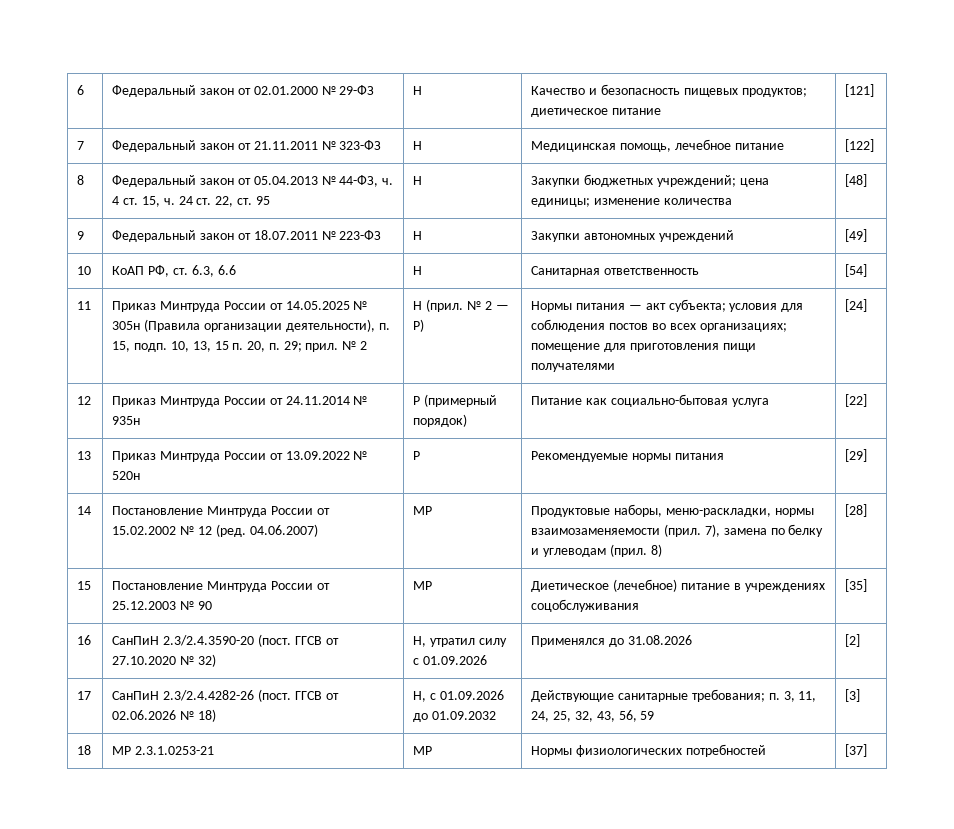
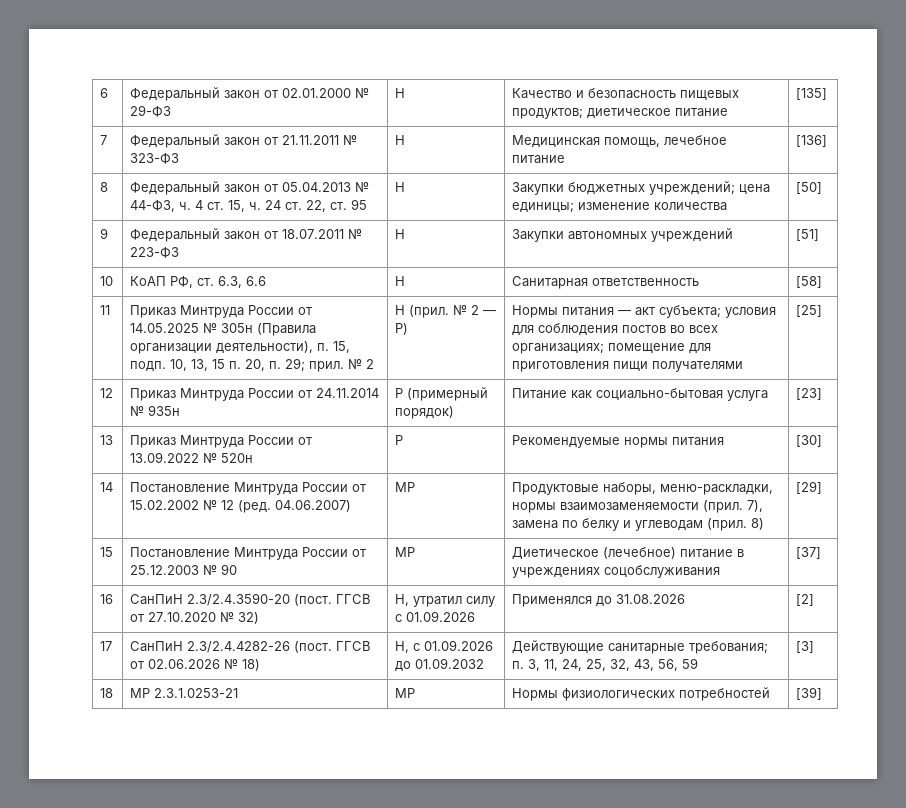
- 6 | Федеральный закон от 02.01.2000 № 29-ФЗ | Н | Качество и безопасность пищевых продуктов; диетическое питание | [121]
+ 6 | Федеральный закон от 02.01.2000 № 29-ФЗ | Н | Качество и безопасность пищевых продуктов; диетическое питание | [135]
- 7 | Федеральный закон от 21.11.2011 № 323-ФЗ | Н | Медицинская помощь, лечебное питание | [122]
+ 7 | Федеральный закон от 21.11.2011 № 323-ФЗ | Н | Медицинская помощь, лечебное питание | [136]
- 8 | Федеральный закон от 05.04.2013 № 44-ФЗ, ч. 4 ст. 15, ч. 24 ст. 22, ст. 95 | Н | Закупки бюджетных учреждений; цена единицы; изменение количества | [48]
+ 8 | Федеральный закон от 05.04.2013 № 44-ФЗ, ч. 4 ст. 15, ч. 24 ст. 22, ст. 95 | Н | Закупки бюджетных учреждений; цена единицы; изменение количества | [50]
- 9 | Федеральный закон от 18.07.2011 № 223-ФЗ | Н | Закупки автономных учреждений | [49]
+ 9 | Федеральный закон от 18.07.2011 № 223-ФЗ | Н | Закупки автономных учреждений | [51]
- 10 | КоАП РФ, ст. 6.3, 6.6 | Н | Санитарная ответственность | [54]
+ 10 | КоАП РФ, ст. 6.3, 6.6 | Н | Санитарная ответственность | [58]
- [24]
+ [25]
- 12 | Приказ Минтруда России от 24.11.2014 № 935н | Р (примерный порядок) | Питание как социально-бытовая услуга | [22]
+ 12 | Приказ Минтруда России от 24.11.2014 № 935н | Р (примерный порядок) | Питание как социально-бытовая услуга | [23]
- 13 | Приказ Минтруда России от 13.09.2022 № 520н | Р | Рекомендуемые нормы питания | [29]
+ 13 | Приказ Минтруда России от 13.09.2022 № 520н | Р | Рекомендуемые нормы питания | [30]
- 14 | Постановление Минтруда России от 15.02.2002 № 12 (ред. 04.06.2007) | МР | Продуктовые наборы, меню-раскладки, нормы взаимозаменяемости (прил. 7), замена по белку и углеводам (прил. 8) | [28]
+ 14 | Постановление Минтруда России от 15.02.2002 № 12 (ред. 04.06.2007) | МР | Продуктовые наборы, меню-раскладки, нормы взаимозаменяемости (прил. 7), замена по белку и углеводам (прил. 8) | [29]
- 15 | Постановление Минтруда России от 25.12.2003 № 90 | МР | Диетическое (лечебное) питание в учреждениях соцобслуживания | [35]
+ 15 | Постановление Минтруда России от 25.12.2003 № 90 | МР | Диетическое (лечебное) питание в учреждениях соцобслуживания | [37]
- 18 | МР 2.3.1.0253-21 | МР | Нормы физиологических потребностей | [37]
+ 18 | МР 2.3.1.0253-21 | МР | Нормы физиологических потребностей | [39]

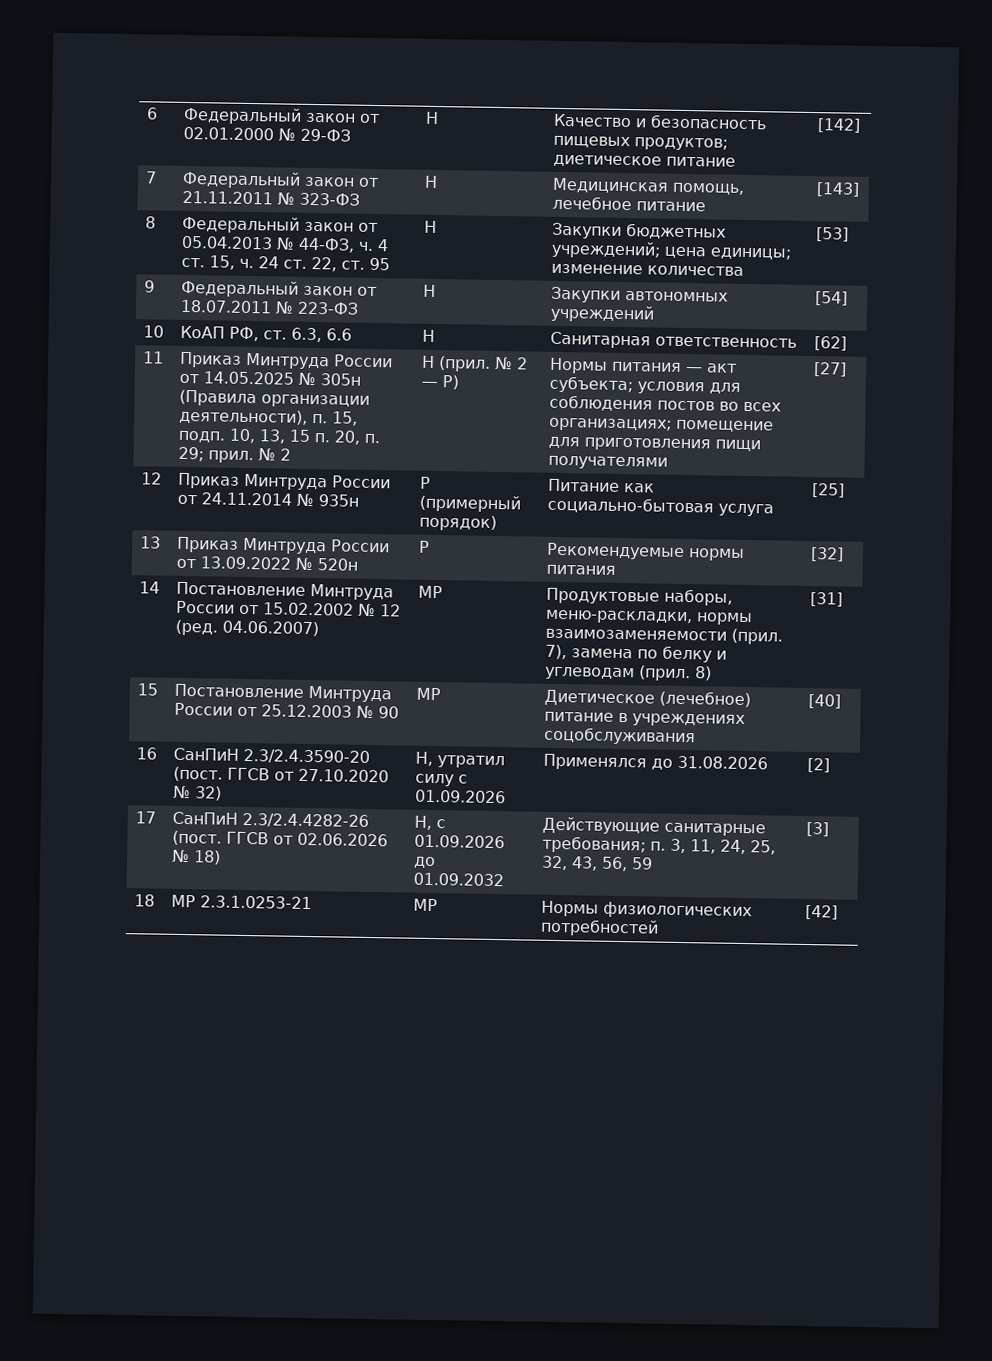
- 6 | Федеральный закон от 02.01.2000 № 29-ФЗ | Н | Качество и безопасность пищевых продуктов; диетическое питание | [135]
+ 6 | Федеральный закон от 02.01.2000 № 29-ФЗ | Н | Качество и безопасность пищевых продуктов; диетическое питание | [142]
- 7 | Федеральный закон от 21.11.2011 № 323-ФЗ | Н | Медицинская помощь, лечебное питание | [136]
+ 7 | Федеральный закон от 21.11.2011 № 323-ФЗ | Н | Медицинская помощь, лечебное питание | [143]
- 8 | Федеральный закон от 05.04.2013 № 44-ФЗ, ч. 4 ст. 15, ч. 24 ст. 22, ст. 95 | Н | Закупки бюджетных учреждений; цена единицы; изменение количества | [50]
+ 8 | Федеральный закон от 05.04.2013 № 44-ФЗ, ч. 4 ст. 15, ч. 24 ст. 22, ст. 95 | Н | Закупки бюджетных учреждений; цена единицы; изменение количества | [53]
- 9 | Федеральный закон от 18.07.2011 № 223-ФЗ | Н | Закупки автономных учреждений | [51]
+ 9 | Федеральный закон от 18.07.2011 № 223-ФЗ | Н | Закупки автономных учреждений | [54]
- 10 | КоАП РФ, ст. 6.3, 6.6 | Н | Санитарная ответственность | [58]
+ 10 | КоАП РФ, ст. 6.3, 6.6 | Н | Санитарная ответственность | [62]
- [25]
+ [27]
- 12 | Приказ Минтруда России от 24.11.2014 № 935н | Р (примерный порядок) | Питание как социально-бытовая услуга | [23]
+ 12 | Приказ Минтруда России от 24.11.2014 № 935н | Р (примерный порядок) | Питание как социально-бытовая услуга | [25]
- 13 | Приказ Минтруда России от 13.09.2022 № 520н | Р | Рекомендуемые нормы питания | [30]
+ 13 | Приказ Минтруда России от 13.09.2022 № 520н | Р | Рекомендуемые нормы питания | [32]
- 14 | Постановление Минтруда России от 15.02.2002 № 12 (ред. 04.06.2007) | МР | Продуктовые наборы, меню-раскладки, нормы взаимозаменяемости (прил. 7), замена по белку и углеводам (прил. 8) | [29]
+ 14 | Постановление Минтруда России от 15.02.2002 № 12 (ред. 04.06.2007) | МР | Продуктовые наборы, меню-раскладки, нормы взаимозаменяемости (прил. 7), замена по белку и углеводам (прил. 8) | [31]
- 15 | Постановление Минтруда России от 25.12.2003 № 90 | МР | Диетическое (лечебное) питание в учреждениях соцобслуживания | [37]
+ 15 | Постановление Минтруда России от 25.12.2003 № 90 | МР | Диетическое (лечебное) питание в учреждениях соцобслуживания | [40]
- 18 | МР 2.3.1.0253-21 | МР | Нормы физиологических потребностей | [39]
+ 18 | МР 2.3.1.0253-21 | МР | Нормы физиологических потребностей | [42]

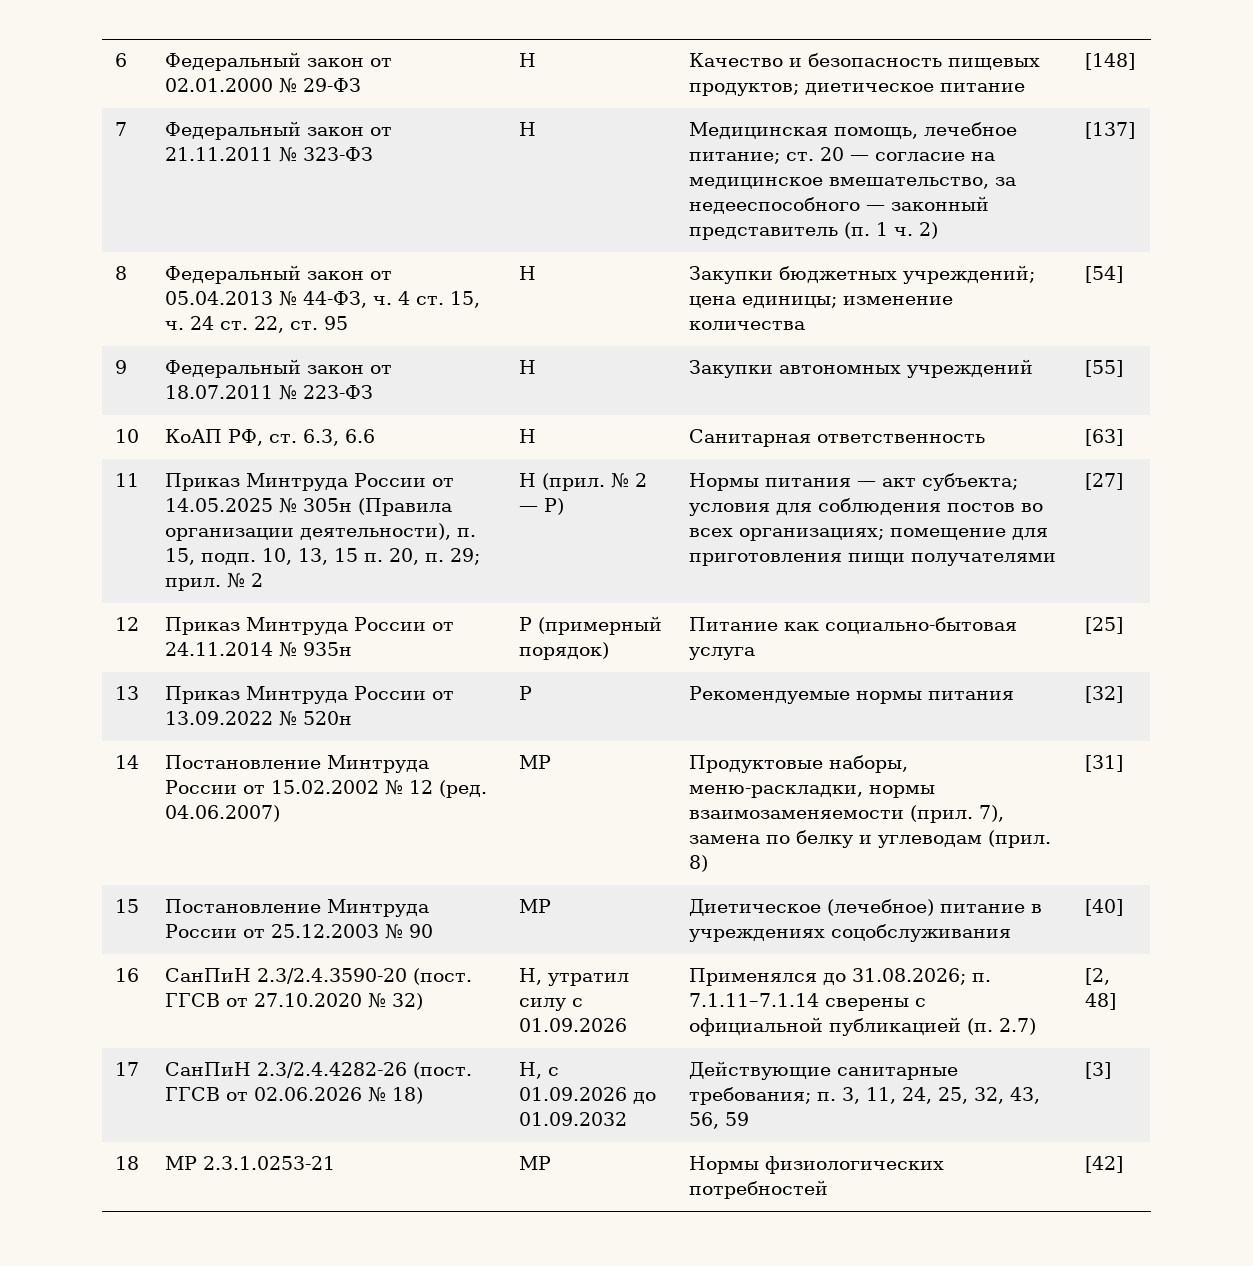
- 6 | Федеральный закон от 02.01.2000 № 29-ФЗ | Н | Качество и безопасность пищевых продуктов; диетическое питание | [142]
+ 6 | Федеральный закон от 02.01.2000 № 29-ФЗ | Н | Качество и безопасность пищевых продуктов; диетическое питание | [148]
- 7 | Федеральный закон от 21.11.2011 № 323-ФЗ | Н | Медицинская помощь, лечебное питание | [143]
+ 7 | Федеральный закон от 21.11.2011 № 323-ФЗ | Н | Медицинская помощь, лечебное питание; ст. 20 — согласие на медицинское вмешательство, за недееспособного — законный представитель (п. 1 ч. 2) | [137]
- 8 | Федеральный закон от 05.04.2013 № 44-ФЗ, ч. 4 ст. 15, ч. 24 ст. 22, ст. 95 | Н | Закупки бюджетных учреждений; цена единицы; изменение количества | [53]
+ 8 | Федеральный закон от 05.04.2013 № 44-ФЗ, ч. 4 ст. 15, ч. 24 ст. 22, ст. 95 | Н | Закупки бюджетных учреждений; цена единицы; изменение количества | [54]
- 9 | Федеральный закон от 18.07.2011 № 223-ФЗ | Н | Закупки автономных учреждений | [54]
+ 9 | Федеральный закон от 18.07.2011 № 223-ФЗ | Н | Закупки автономных учреждений | [55]
- 10 | КоАП РФ, ст. 6.3, 6.6 | Н | Санитарная ответственность | [62]
+ 10 | КоАП РФ, ст. 6.3, 6.6 | Н | Санитарная ответственность | [63]
- 16 | СанПиН 2.3/2.4.3590-20 (пост. ГГСВ от 27.10.2020 № 32) | Н, утратил силу с 01.09.2026 | Применялся до 31.08.2026 | [2]
+ 16 | СанПиН 2.3/2.4.3590-20 (пост. ГГСВ от 27.10.2020 № 32) | Н, утратил силу с 01.09.2026 | Применялся до 31.08.2026; п. 7.1.11–7.1.14 сверены с официальной публикацией (п. 2.7) | [2, 48]

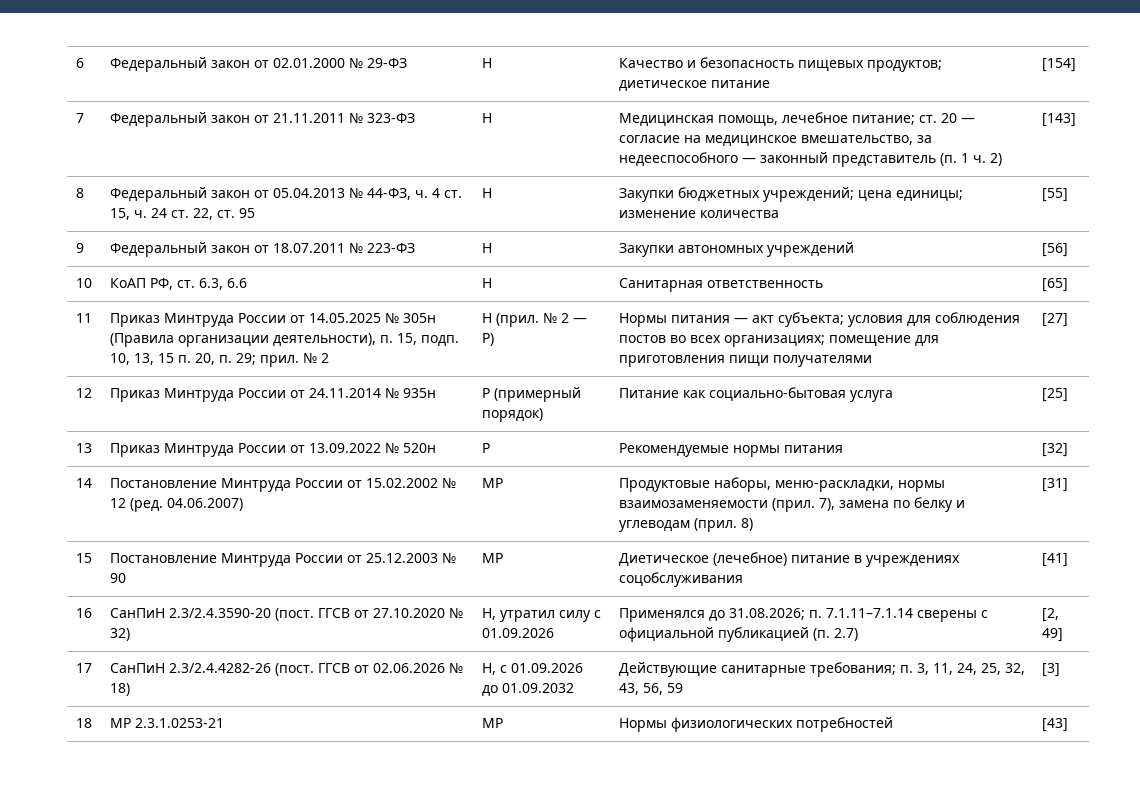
- 6 | Федеральный закон от 02.01.2000 № 29-ФЗ | Н | Качество и безопасность пищевых продуктов; диетическое питание | [148]
+ 6 | Федеральный закон от 02.01.2000 № 29-ФЗ | Н | Качество и безопасность пищевых продуктов; диетическое питание | [154]
- 7 | Федеральный закон от 21.11.2011 № 323-ФЗ | Н | Медицинская помощь, лечебное питание; ст. 20 — согласие на медицинское вмешательство, за недееспособного — законный представитель (п. 1 ч. 2) | [137]
+ 7 | Федеральный закон от 21.11.2011 № 323-ФЗ | Н | Медицинская помощь, лечебное питание; ст. 20 — согласие на медицинское вмешательство, за недееспособного — законный представитель (п. 1 ч. 2) | [143]
- 8 | Федеральный закон от 05.04.2013 № 44-ФЗ, ч. 4 ст. 15, ч. 24 ст. 22, ст. 95 | Н | Закупки бюджетных учреждений; цена единицы; изменение количества | [54]
+ 8 | Федеральный закон от 05.04.2013 № 44-ФЗ, ч. 4 ст. 15, ч. 24 ст. 22, ст. 95 | Н | Закупки бюджетных учреждений; цена единицы; изменение количества | [55]
- 9 | Федеральный закон от 18.07.2011 № 223-ФЗ | Н | Закупки автономных учреждений | [55]
+ 9 | Федеральный закон от 18.07.2011 № 223-ФЗ | Н | Закупки автономных учреждений | [56]
- 10 | КоАП РФ, ст. 6.3, 6.6 | Н | Санитарная ответственность | [63]
+ 10 | КоАП РФ, ст. 6.3, 6.6 | Н | Санитарная ответственность | [65]
- 15 | Постановление Минтруда России от 25.12.2003 № 90 | МР | Диетическое (лечебное) питание в учреждениях соцобслуживания | [40]
+ 15 | Постановление Минтруда России от 25.12.2003 № 90 | МР | Диетическое (лечебное) питание в учреждениях соцобслуживания | [41]
- 16 | СанПиН 2.3/2.4.3590-20 (пост. ГГСВ от 27.10.2020 № 32) | Н, утратил силу с 01.09.2026 | Применялся до 31.08.2026; п. 7.1.11–7.1.14 сверены с официальной публикацией (п. 2.7) | [2, 48]
+ 16 | СанПиН 2.3/2.4.3590-20 (пост. ГГСВ от 27.10.2020 № 32) | Н, утратил силу с 01.09.2026 | Применялся до 31.08.2026; п. 7.1.11–7.1.14 сверены с официальной публикацией (п. 2.7) | [2, 49]
- 18 | МР 2.3.1.0253-21 | МР | Нормы физиологических потребностей | [42]
+ 18 | МР 2.3.1.0253-21 | МР | Нормы физиологических потребностей | [43]

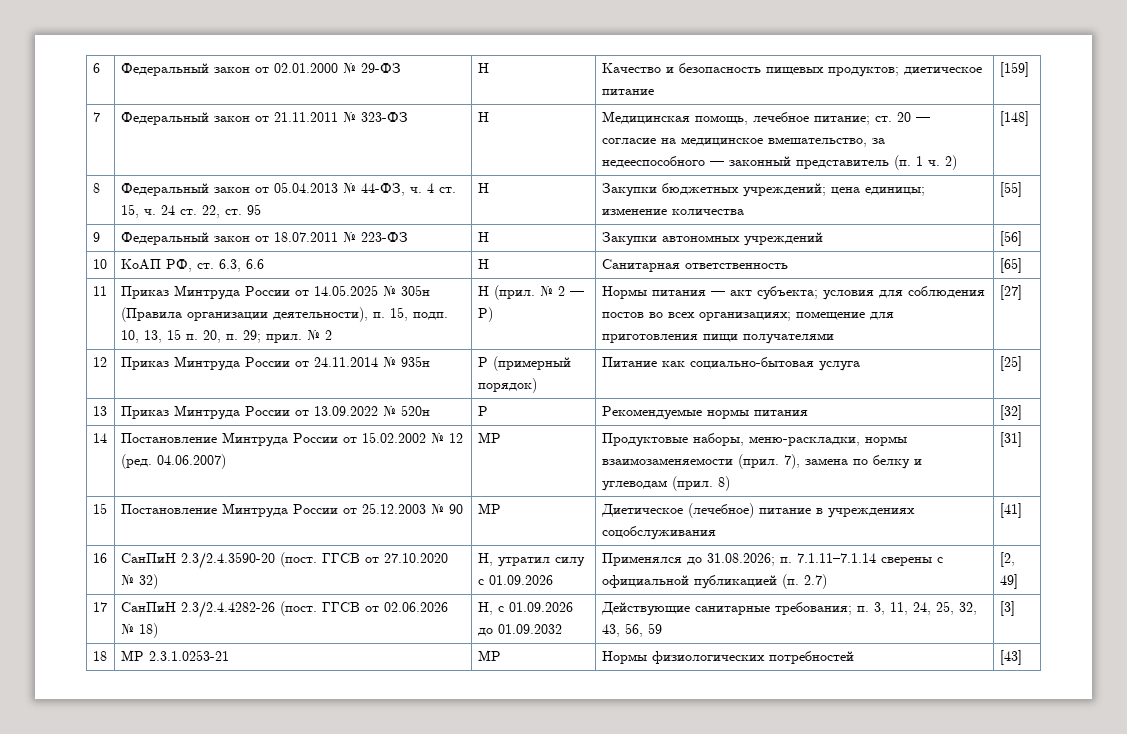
- 6 | Федеральный закон от 02.01.2000 № 29-ФЗ | Н | Качество и безопасность пищевых продуктов; диетическое питание | [154]
+ 6 | Федеральный закон от 02.01.2000 № 29-ФЗ | Н | Качество и безопасность пищевых продуктов; диетическое питание | [159]
- 7 | Федеральный закон от 21.11.2011 № 323-ФЗ | Н | Медицинская помощь, лечебное питание; ст. 20 — согласие на медицинское вмешательство, за недееспособного — законный представитель (п. 1 ч. 2) | [143]
+ 7 | Федеральный закон от 21.11.2011 № 323-ФЗ | Н | Медицинская помощь, лечебное питание; ст. 20 — согласие на медицинское вмешательство, за недееспособного — законный представитель (п. 1 ч. 2) | [148]

